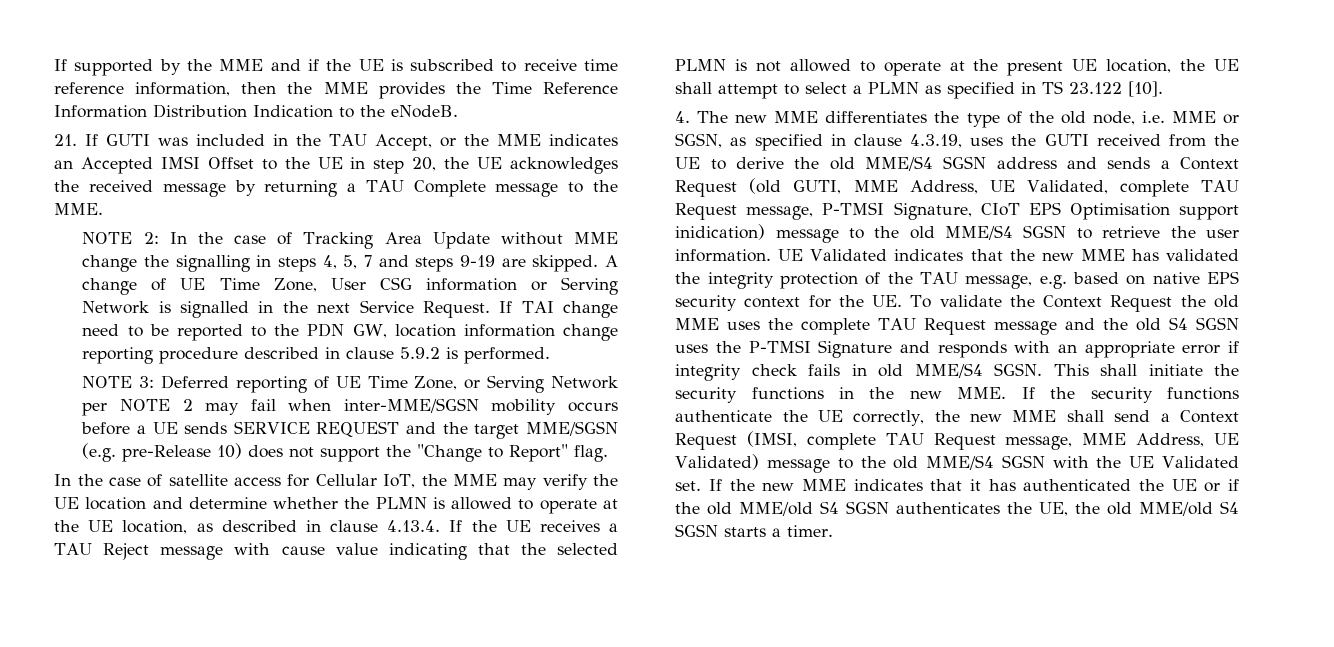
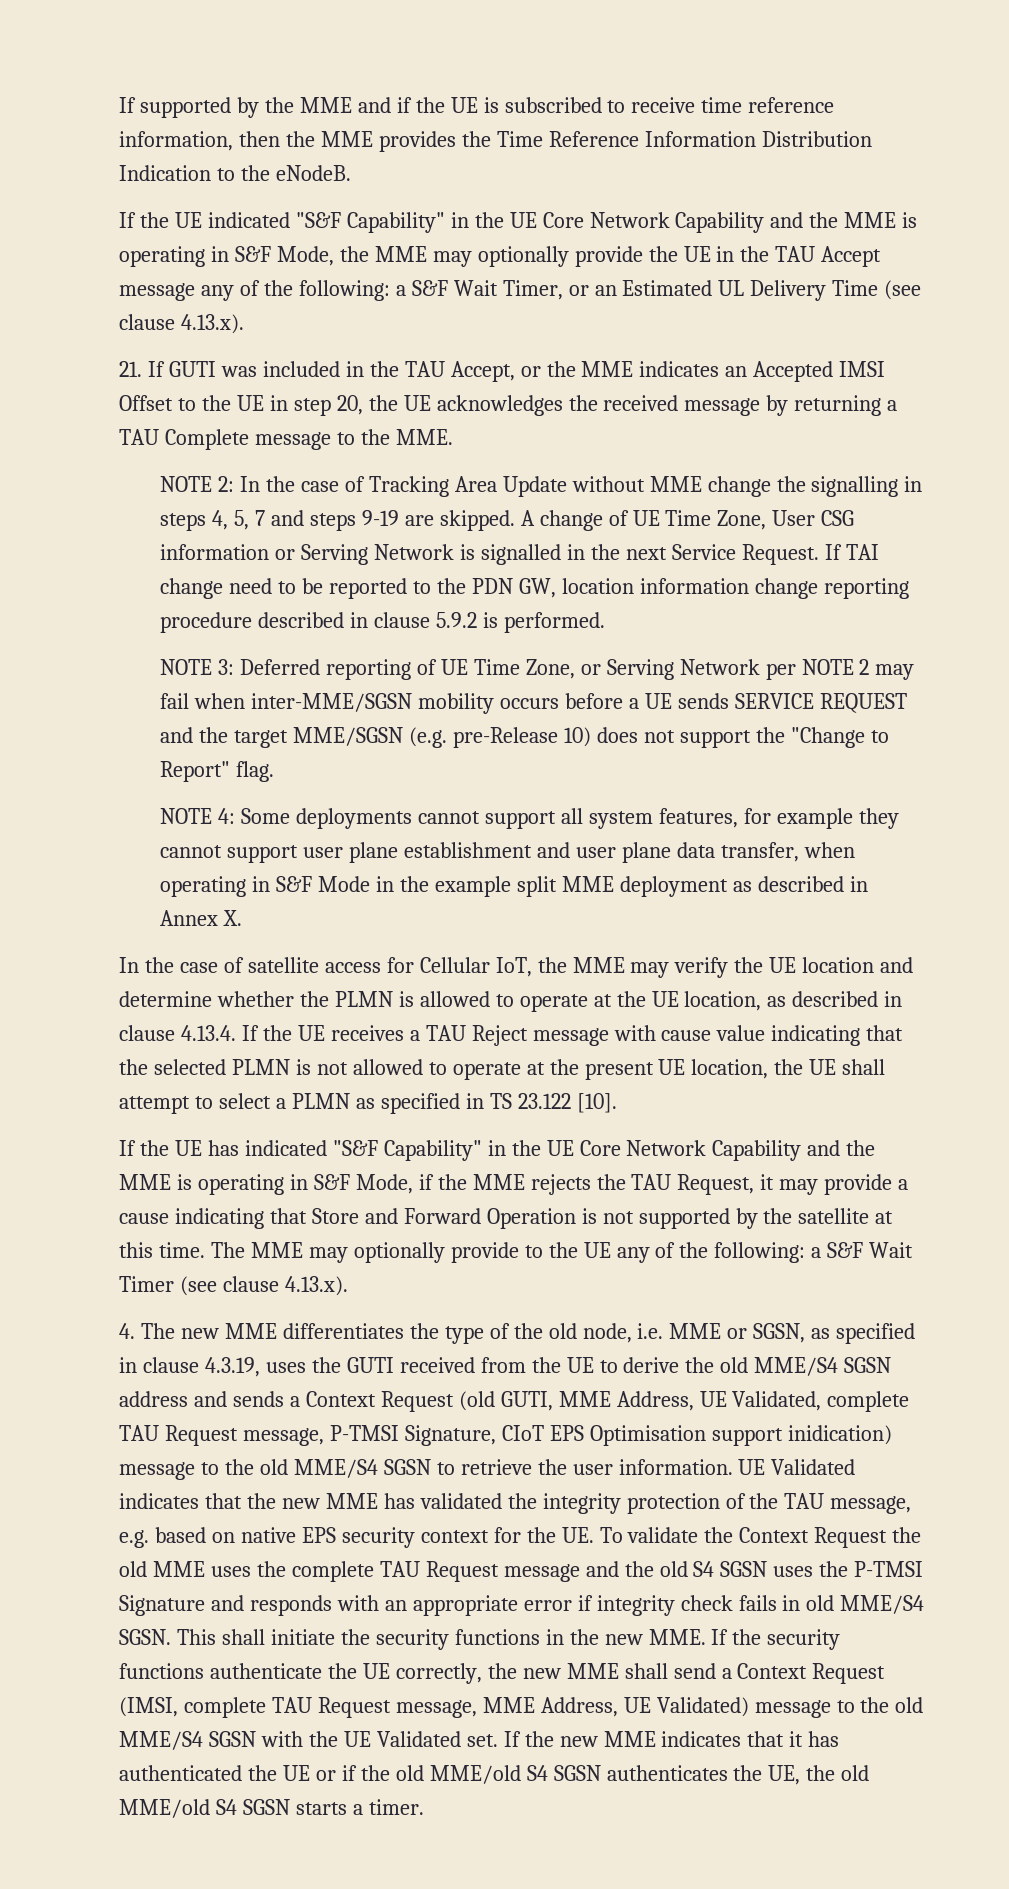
+ If the UE indicated "S&F Capability" in the UE Core Network Capability and the MME is operating in S&F Mode, the MME may optionally provide the UE in the TAU Accept message any of the following: a S&F Wait Timer, or an Estimated UL Delivery Time (see clause 4.13.x).
+ NOTE 4: Some deployments cannot support all system features, for example they cannot support user plane establishment and user plane data transfer, when operating in S&F Mode in the example split MME deployment as described in Annex X.
+ If the UE has indicated "S&F Capability" in the UE Core Network Capability and the MME is operating in S&F Mode, if the MME rejects the TAU Request, it may provide a cause indicating that Store and Forward Operation is not supported by the satellite at this time. The MME may optionally provide to the UE any of the following: a S&F Wait Timer (see clause 4.13.x).

